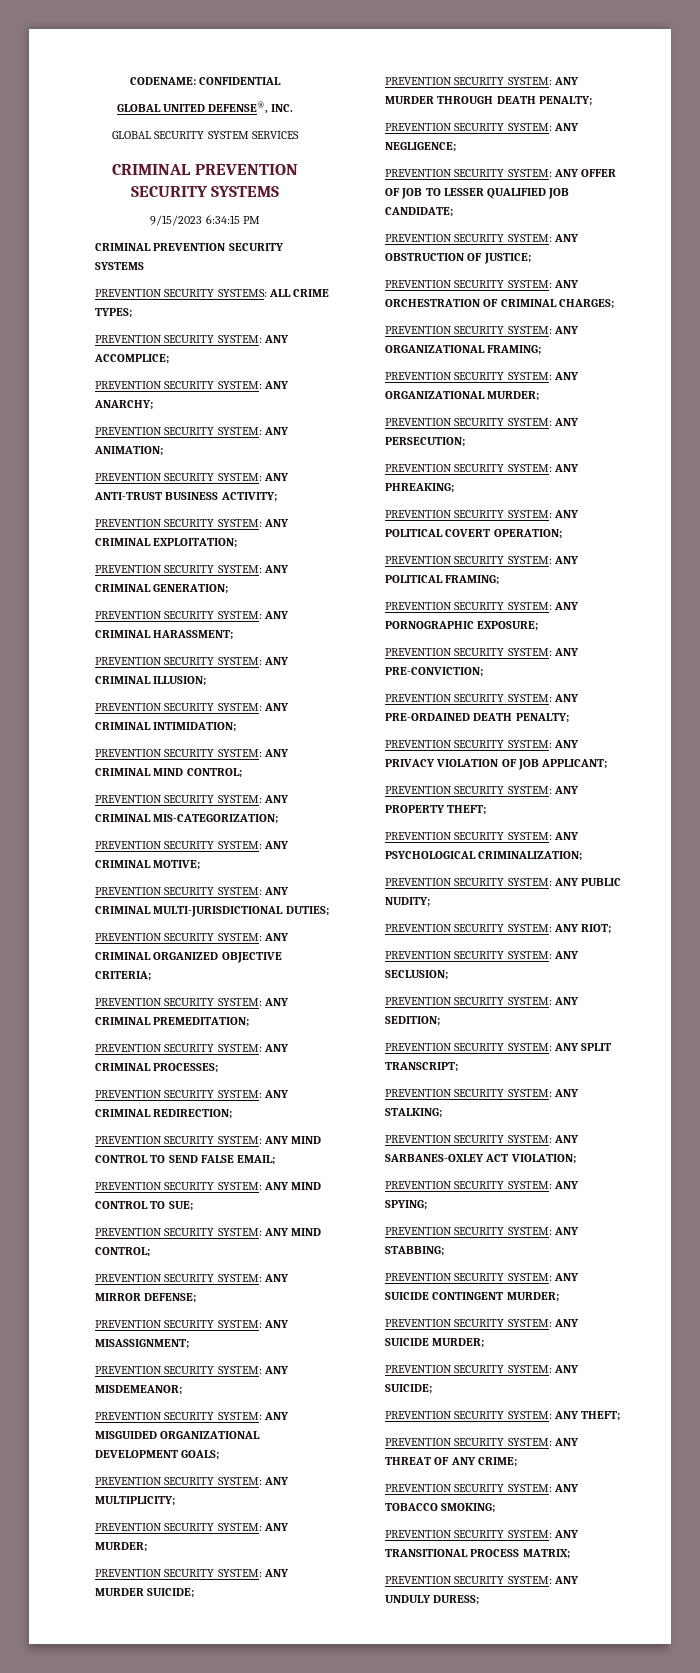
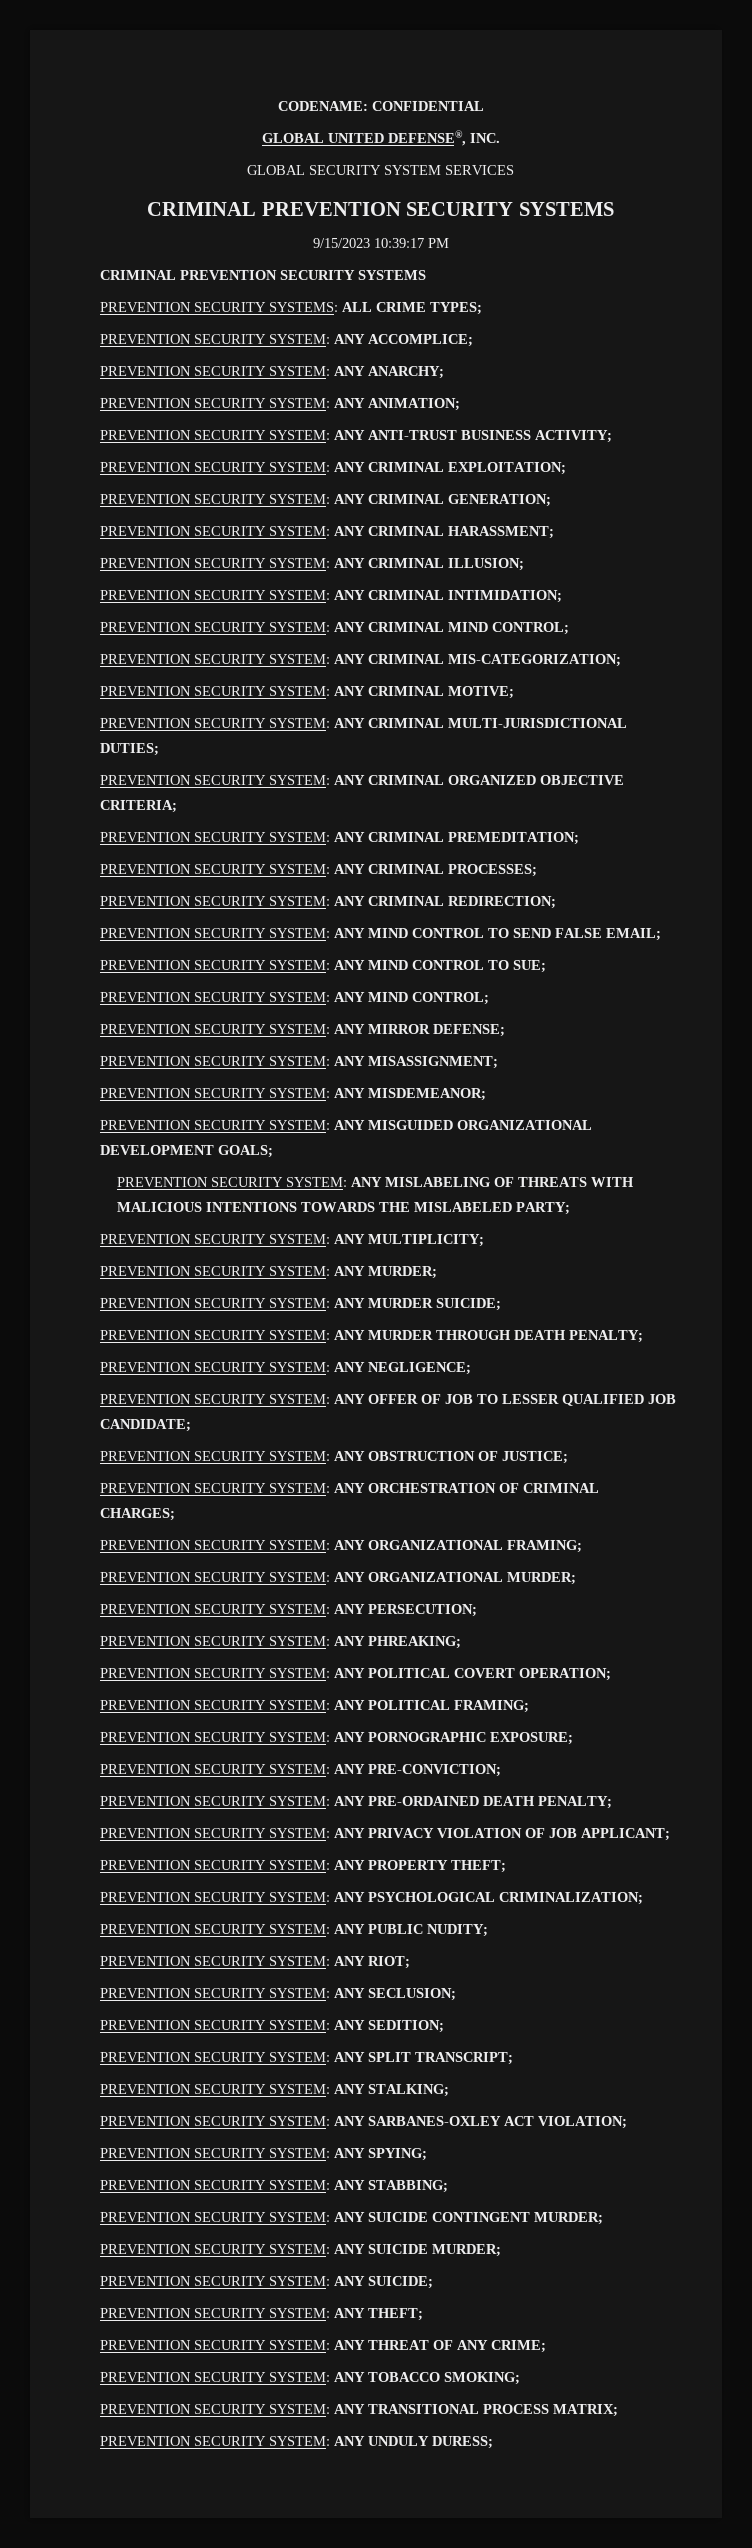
- 9/15/2023 6:34:15 PM
+ 9/15/2023 10:39:17 PM
+ PREVENTION SECURITY SYSTEM: ANY MISLABELING OF THREATS WITH MALICIOUS INTENTIONS TOWARDS THE MISLABELED PARTY;

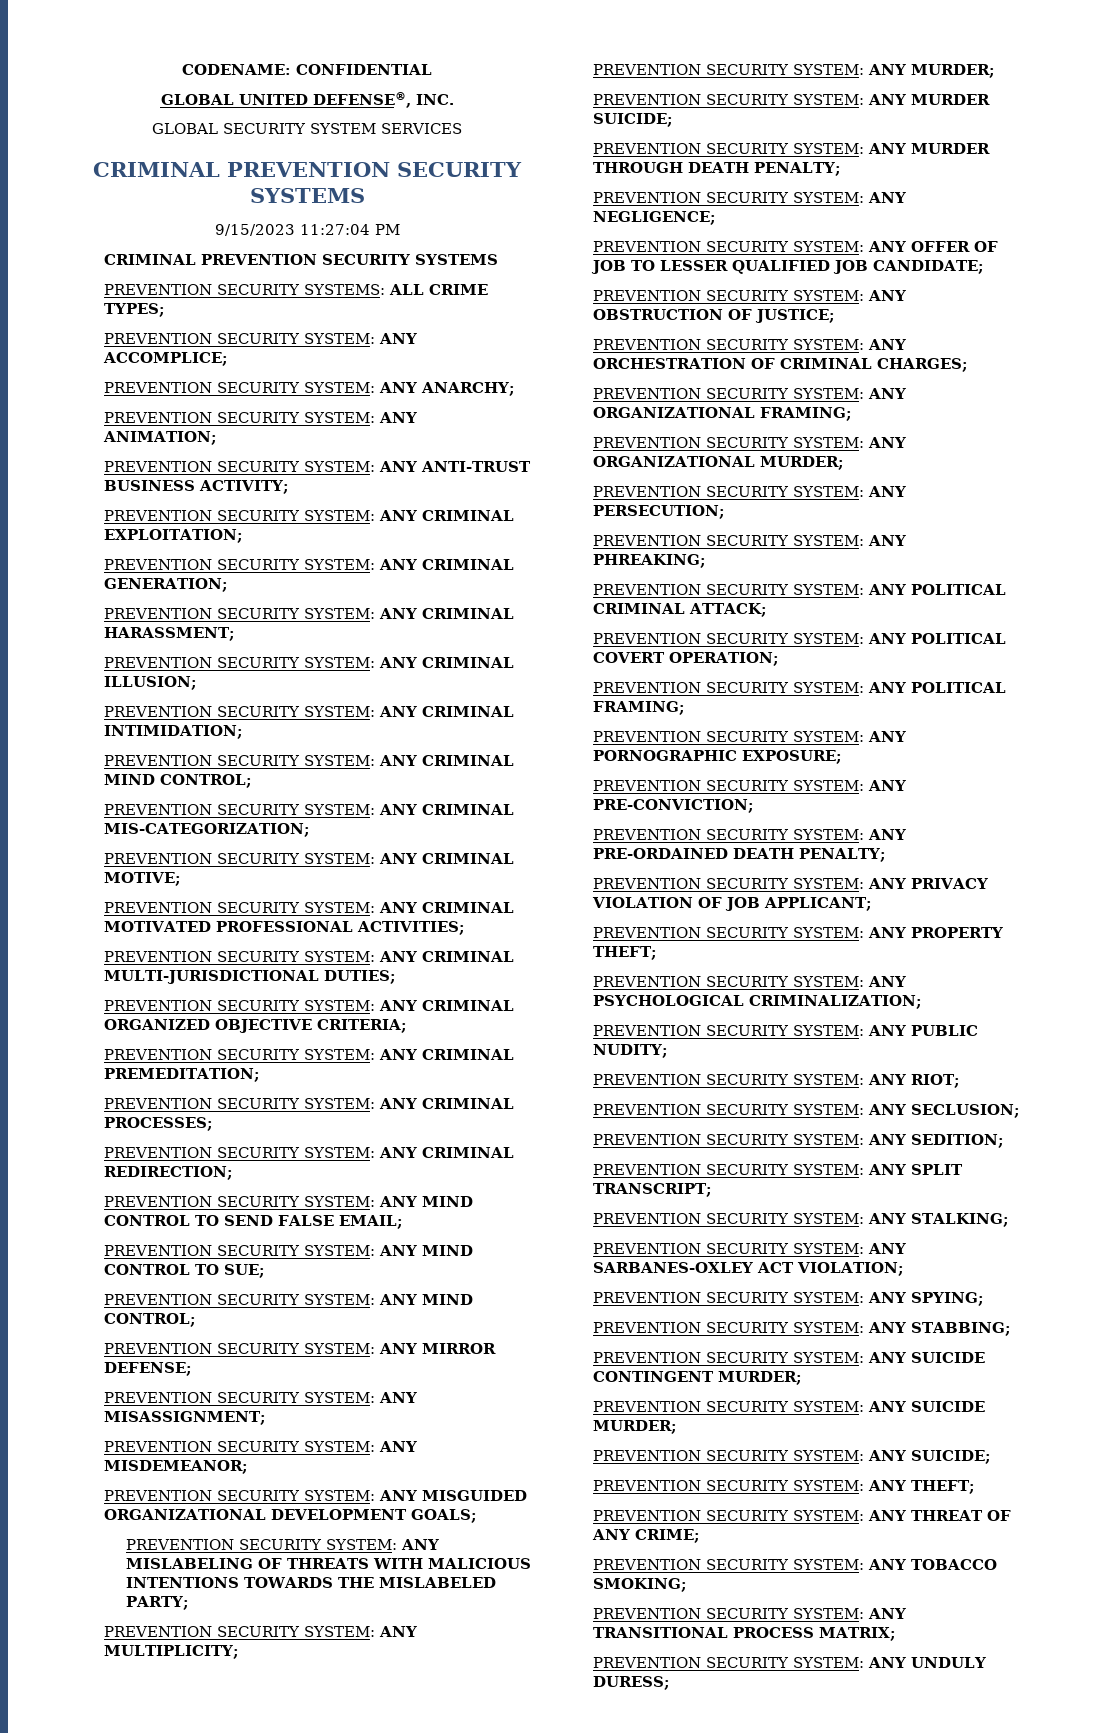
- 9/15/2023 10:39:17 PM
+ 9/15/2023 11:27:04 PM
+ PREVENTION SECURITY SYSTEM: ANY CRIMINAL MOTIVATED PROFESSIONAL ACTIVITIES;
+ PREVENTION SECURITY SYSTEM: ANY POLITICAL CRIMINAL ATTACK;

